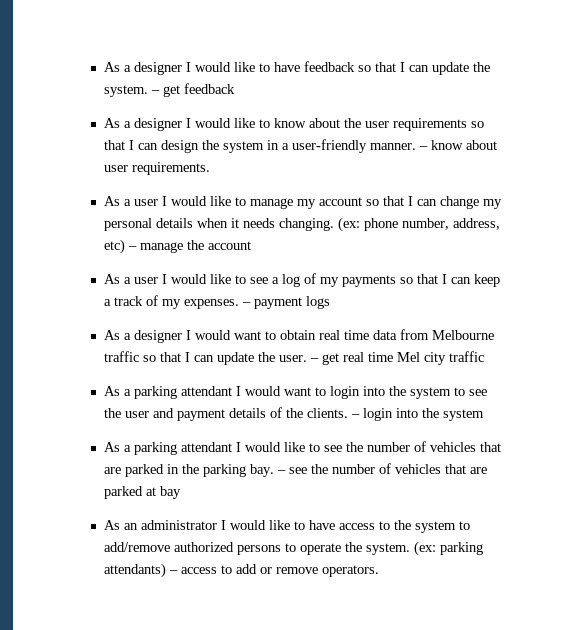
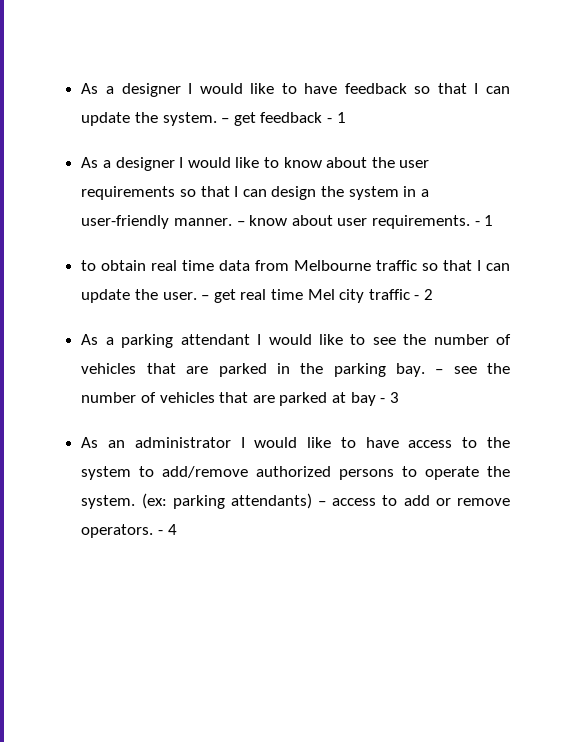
- – get feedback
+ – get feedback - 1
- – know about user requirements.
- As a user I would like to manage my account so that I can change my personal details when it needs changing. (ex: phone number, address, etc) – manage the account
- As a user I would like to see a log of my payments so that I can keep a track of my expenses. – payment logs
- As a designer I would want to obtain real time data from Melbourne traffic so that I can update the user.
+ – know about user requirements. - 1
+ to obtain real time data from Melbourne traffic so that I can update the user.
- – get real time Mel city traffic
- As a parking attendant I would want to login into the system to see the user and payment details of the clients. – login into the system
+ – get real time Mel city traffic - 2
- – see the number of vehicles that are parked at bay
+ – see the number of vehicles that are parked at bay - 3
+ - 4

